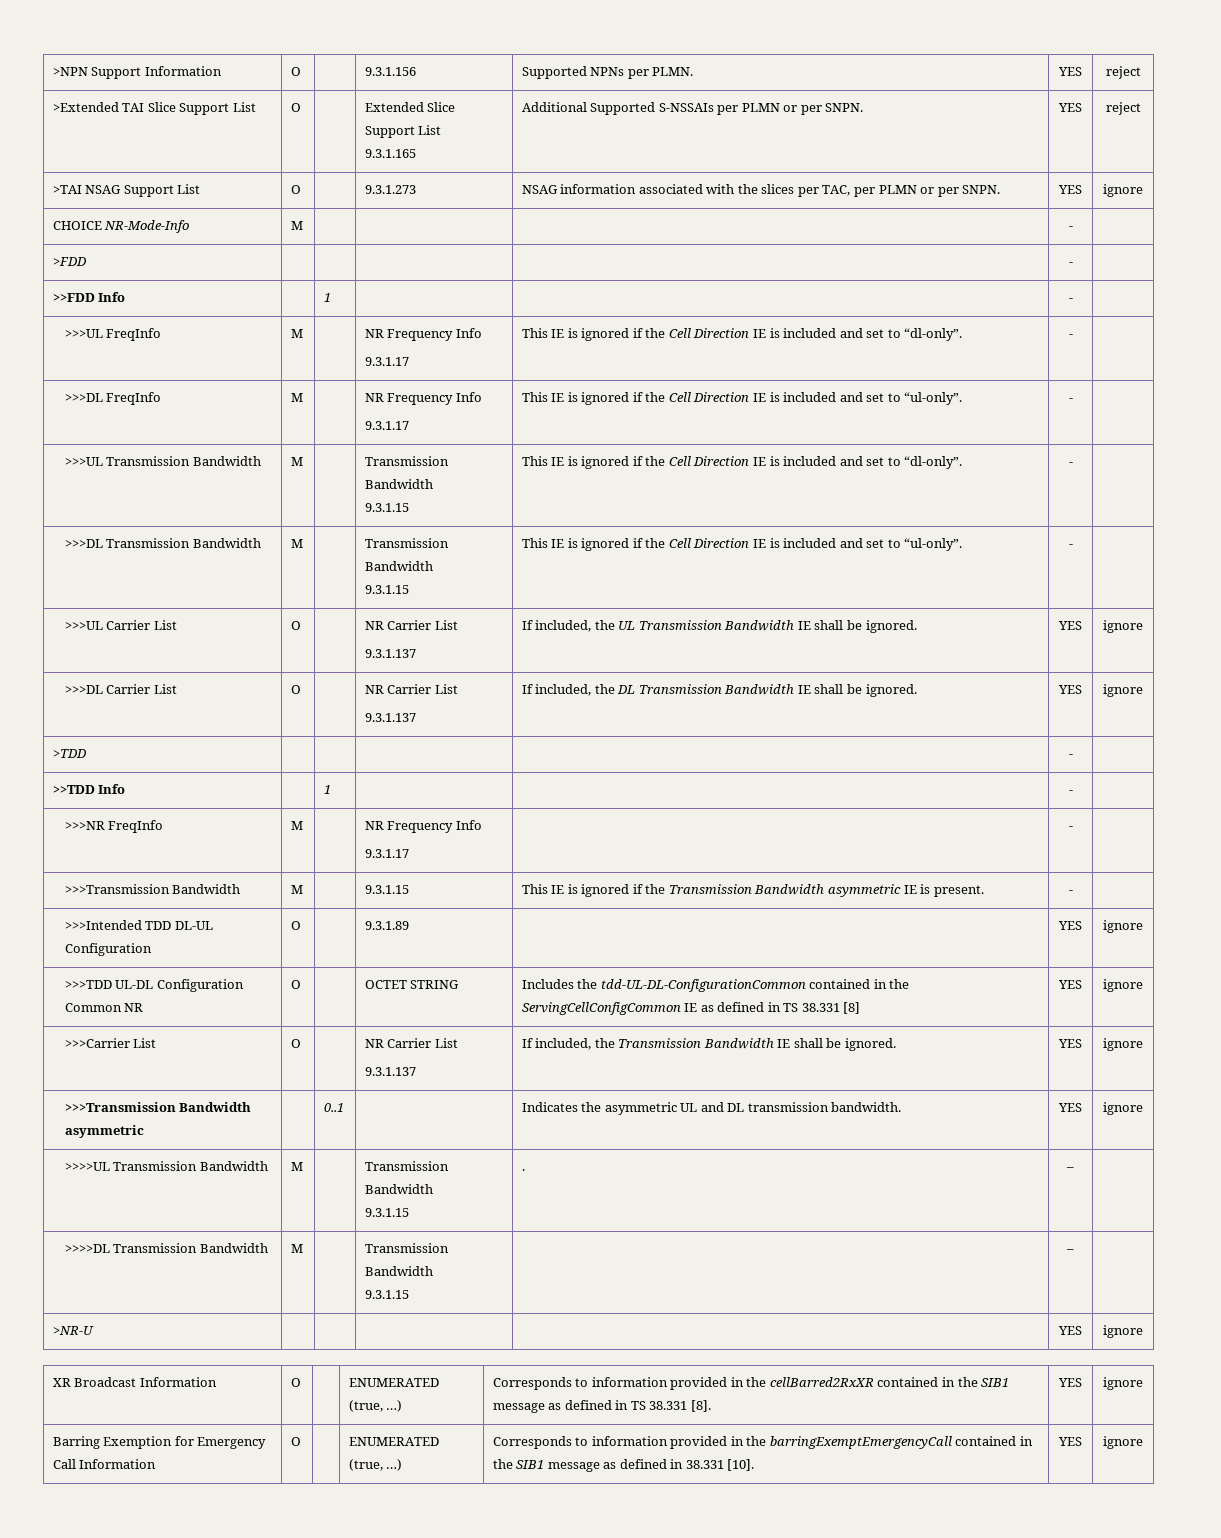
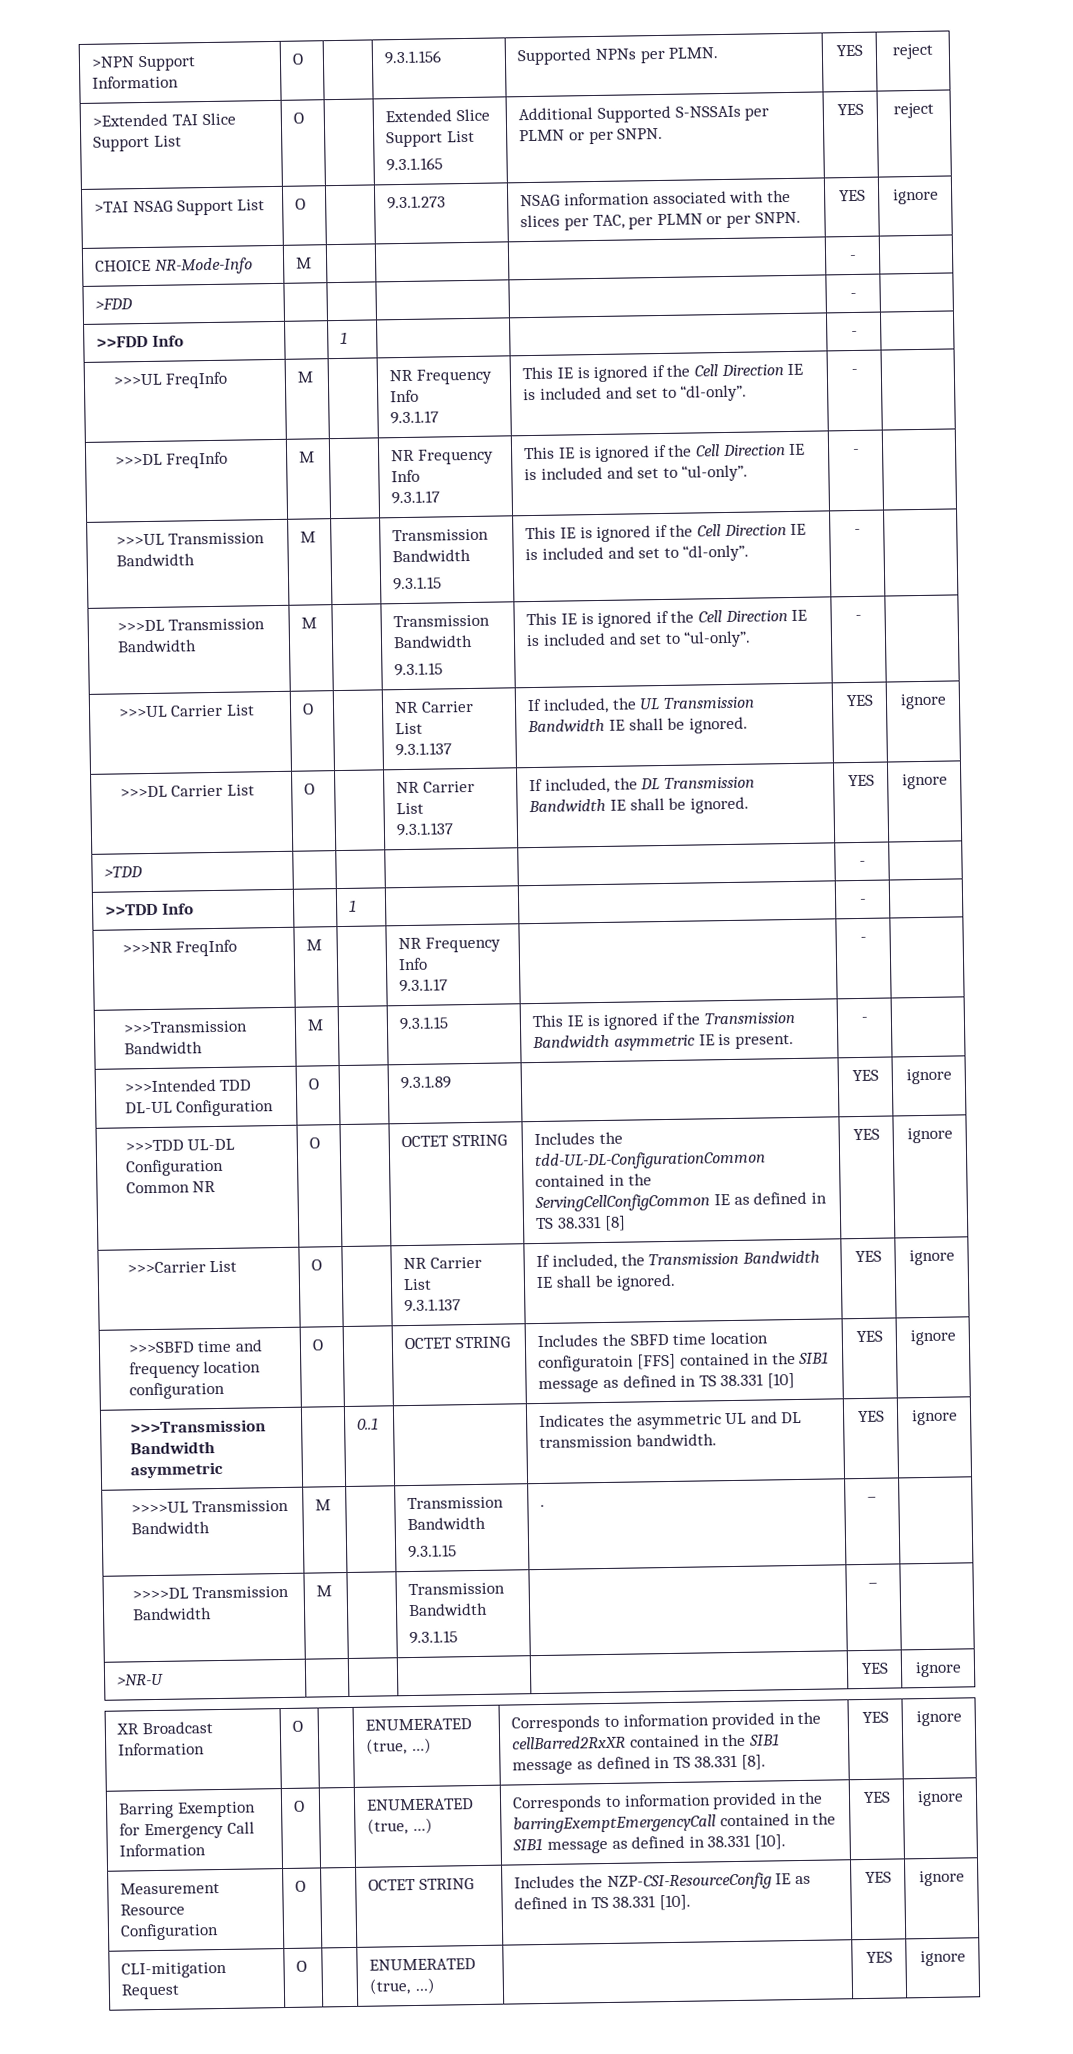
+ >>>SBFD time and frequency location configuration | O | | OCTET STRING | Includes the SBFD time location configuratoin [FFS] contained in the SIB1 message as defined in TS 38.331 [10] | YES | ignore
+ Measurement Resource Configuration | O | | OCTET STRING | Includes the NZP-CSI-ResourceConfig IE as defined in TS 38.331 [10]. | YES | ignore
+ CLI-mitigation Request | O | | ENUMERATED (true, …) | | YES | ignore

